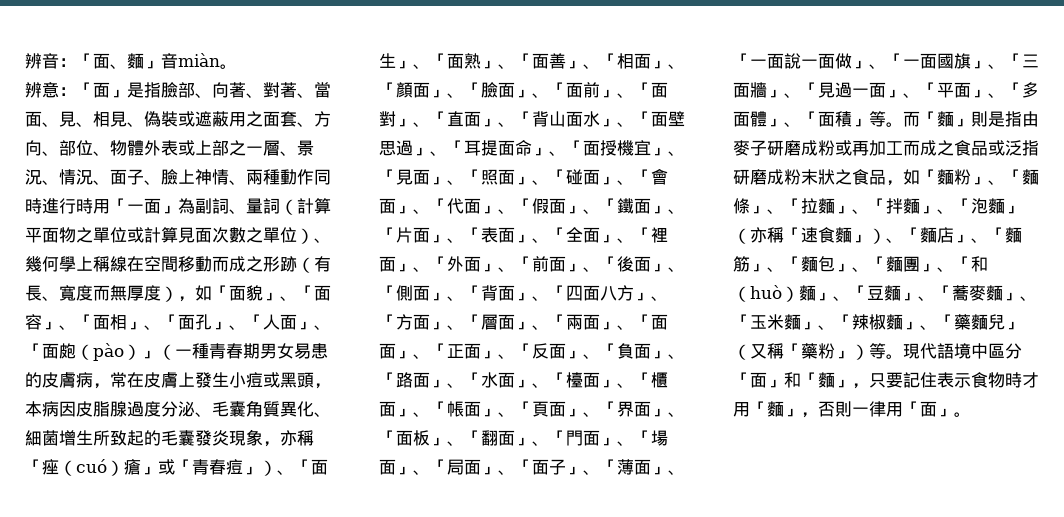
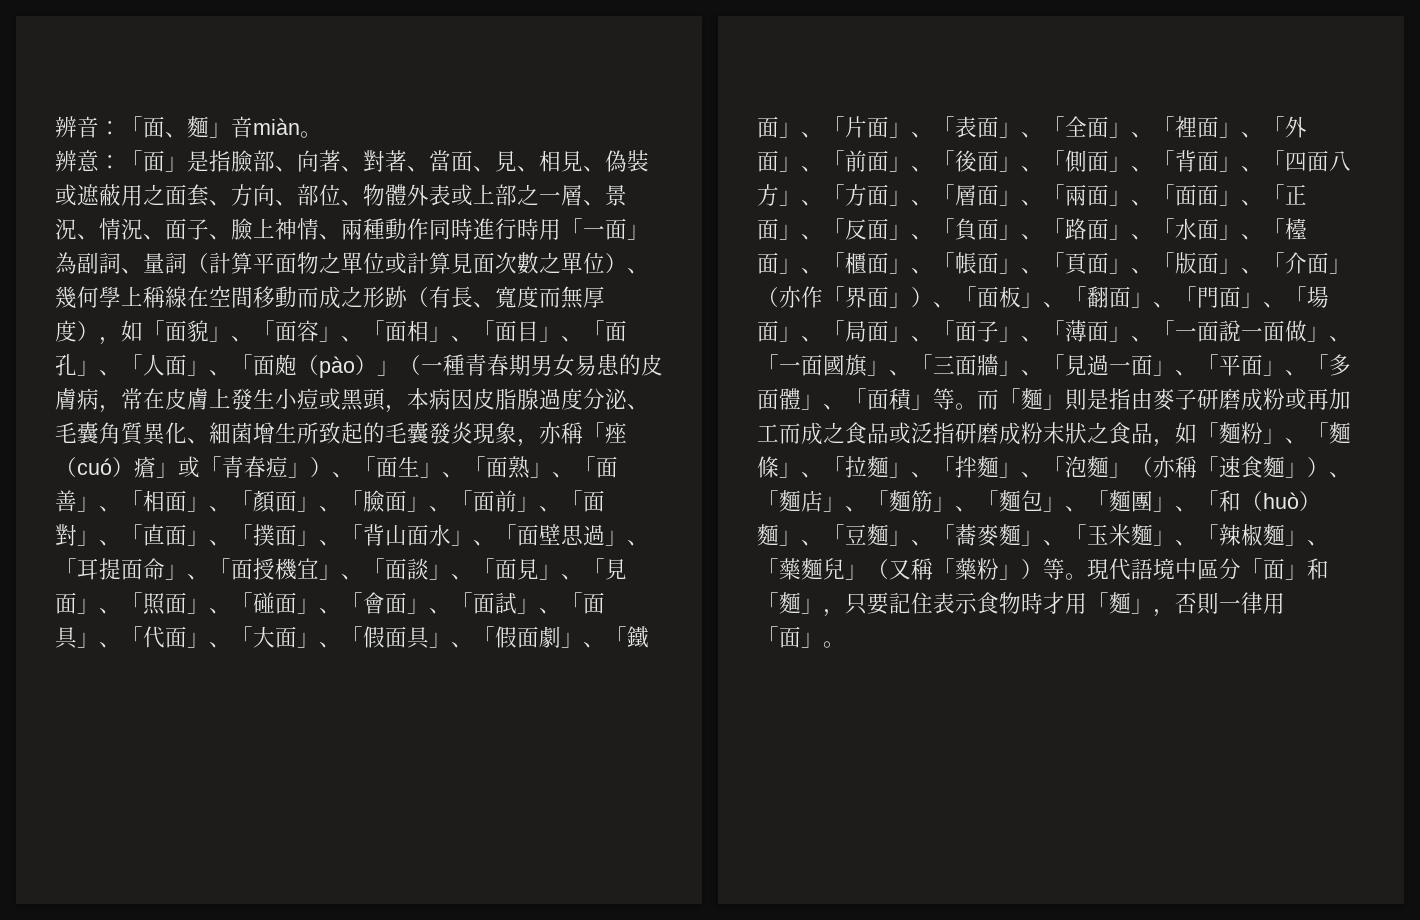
- 「面」是指臉部、向著、對著、當面、見、相見、偽裝或遮蔽用之面套、方向、部位、物體外表或上部之一層、景況、情況、面子、臉上神情、兩種動作同時進行時用「一面」為副詞、量詞（計算平面物之單位或計算見面次數之單位）、幾何學上稱線在空間移動而成之形跡（有長、寬度而無厚度），如「面貌」、「面容」、「面相」、「面孔」、「人面」、「面皰（pào）」（一種青春期男女易患的皮膚病，常在皮膚上發生小痘或黑頭，本病因皮脂腺過度分泌、毛囊角質異化、細菌增生所致起的毛囊發炎現象，亦稱「痤（cuó）瘡」或「青春痘」）、「面生」、「面熟」、「面善」、「相面」、「顏面」、「臉面」、「面前」、「面對」、「直面」、「背山面水」、「面壁思過」、「耳提面命」、「面授機宜」、「見面」、「照面」、「碰面」、「會面」、「代面」、「假面」、「鐵面」、「片面」、「表面」、「全面」、「裡面」、「外面」、「前面」、「後面」、「側面」、「背面」、「四面八方」、「方面」、「層面」、「兩面」、「面面」、「正面」、「反面」、「負面」、「路面」、「水面」、「檯面」、「櫃面」、「帳面」、「頁面」、「界面」、「面板」、「翻面」、「門面」、「場面」、「局面」、「面子」、「薄面」、「一面說一面做」、「一面國旗」、「三面牆」、「見過一面」、「平面」、「多面體」、「面積」等。
+ 「面」是指臉部、向著、對著、當面、見、相見、偽裝或遮蔽用之面套、方向、部位、物體外表或上部之一層、景況、情況、面子、臉上神情、兩種動作同時進行時用「一面」為副詞、量詞（計算平面物之單位或計算見面次數之單位）、幾何學上稱線在空間移動而成之形跡（有長、寬度而無厚度），如「面貌」、「面容」、「面相」、「面目」、「面孔」、「人面」、「面皰（pào）」（一種青春期男女易患的皮膚病，常在皮膚上發生小痘或黑頭，本病因皮脂腺過度分泌、毛囊角質異化、細菌增生所致起的毛囊發炎現象，亦稱「痤（cuó）瘡」或「青春痘」）、「面生」、「面熟」、「面善」、「相面」、「顏面」、「臉面」、「面前」、「面對」、「直面」、「撲面」、「背山面水」、「面壁思過」、「耳提面命」、「面授機宜」、「面談」、「面見」、「見面」、「照面」、「碰面」、「會面」、「面試」、「面具」、「代面」、「大面」、「假面具」、「假面劇」、「鐵面」、「片面」、「表面」、「全面」、「裡面」、「外面」、「前面」、「後面」、「側面」、「背面」、「四面八方」、「方面」、「層面」、「兩面」、「面面」、「正面」、「反面」、「負面」、「路面」、「水面」、「檯面」、「櫃面」、「帳面」、「頁面」、「版面」、「介面」（亦作「界面」）、「面板」、「翻面」、「門面」、「場面」、「局面」、「面子」、「薄面」、「一面說一面做」、「一面國旗」、「三面牆」、「見過一面」、「平面」、「多面體」、「面積」等。

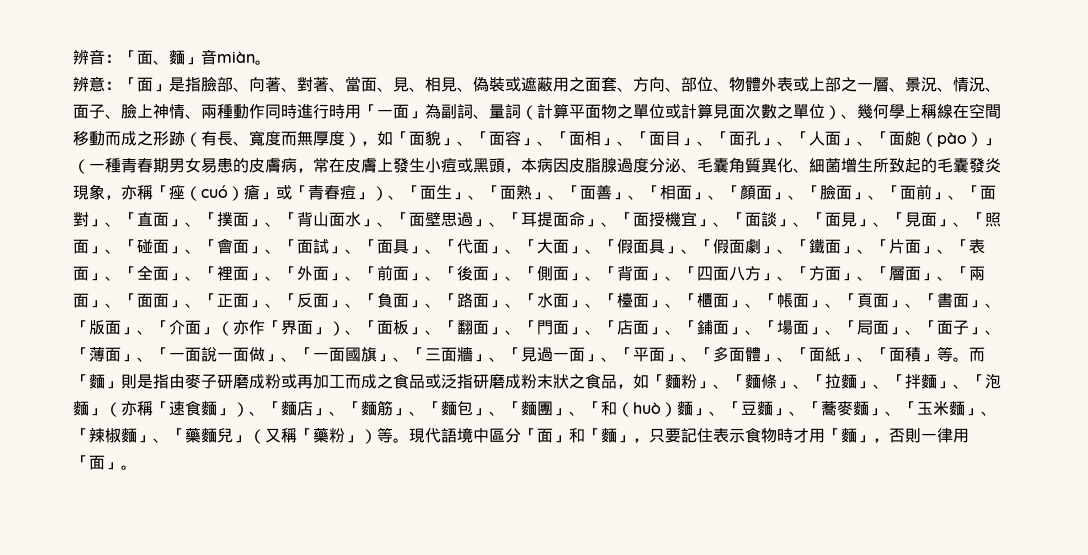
- 「面」是指臉部、向著、對著、當面、見、相見、偽裝或遮蔽用之面套、方向、部位、物體外表或上部之一層、景況、情況、面子、臉上神情、兩種動作同時進行時用「一面」為副詞、量詞（計算平面物之單位或計算見面次數之單位）、幾何學上稱線在空間移動而成之形跡（有長、寬度而無厚度），如「面貌」、「面容」、「面相」、「面目」、「面孔」、「人面」、「面皰（pào）」（一種青春期男女易患的皮膚病，常在皮膚上發生小痘或黑頭，本病因皮脂腺過度分泌、毛囊角質異化、細菌增生所致起的毛囊發炎現象，亦稱「痤（cuó）瘡」或「青春痘」）、「面生」、「面熟」、「面善」、「相面」、「顏面」、「臉面」、「面前」、「面對」、「直面」、「撲面」、「背山面水」、「面壁思過」、「耳提面命」、「面授機宜」、「面談」、「面見」、「見面」、「照面」、「碰面」、「會面」、「面試」、「面具」、「代面」、「大面」、「假面具」、「假面劇」、「鐵面」、「片面」、「表面」、「全面」、「裡面」、「外面」、「前面」、「後面」、「側面」、「背面」、「四面八方」、「方面」、「層面」、「兩面」、「面面」、「正面」、「反面」、「負面」、「路面」、「水面」、「檯面」、「櫃面」、「帳面」、「頁面」、「版面」、「介面」（亦作「界面」）、「面板」、「翻面」、「門面」、「場面」、「局面」、「面子」、「薄面」、「一面說一面做」、「一面國旗」、「三面牆」、「見過一面」、「平面」、「多面體」、「面積」等。
+ 「面」是指臉部、向著、對著、當面、見、相見、偽裝或遮蔽用之面套、方向、部位、物體外表或上部之一層、景況、情況、面子、臉上神情、兩種動作同時進行時用「一面」為副詞、量詞（計算平面物之單位或計算見面次數之單位）、幾何學上稱線在空間移動而成之形跡（有長、寬度而無厚度），如「面貌」、「面容」、「面相」、「面目」、「面孔」、「人面」、「面皰（pào）」（一種青春期男女易患的皮膚病，常在皮膚上發生小痘或黑頭，本病因皮脂腺過度分泌、毛囊角質異化、細菌增生所致起的毛囊發炎現象，亦稱「痤（cuó）瘡」或「青春痘」）、「面生」、「面熟」、「面善」、「相面」、「顏面」、「臉面」、「面前」、「面對」、「直面」、「撲面」、「背山面水」、「面壁思過」、「耳提面命」、「面授機宜」、「面談」、「面見」、「見面」、「照面」、「碰面」、「會面」、「面試」、「面具」、「代面」、「大面」、「假面具」、「假面劇」、「鐵面」、「片面」、「表面」、「全面」、「裡面」、「外面」、「前面」、「後面」、「側面」、「背面」、「四面八方」、「方面」、「層面」、「兩面」、「面面」、「正面」、「反面」、「負面」、「路面」、「水面」、「檯面」、「櫃面」、「帳面」、「頁面」、「書面」、「版面」、「介面」（亦作「界面」）、「面板」、「翻面」、「門面」、「店面」、「鋪面」、「場面」、「局面」、「面子」、「薄面」、「一面說一面做」、「一面國旗」、「三面牆」、「見過一面」、「平面」、「多面體」、「面紙」、「面積」等。

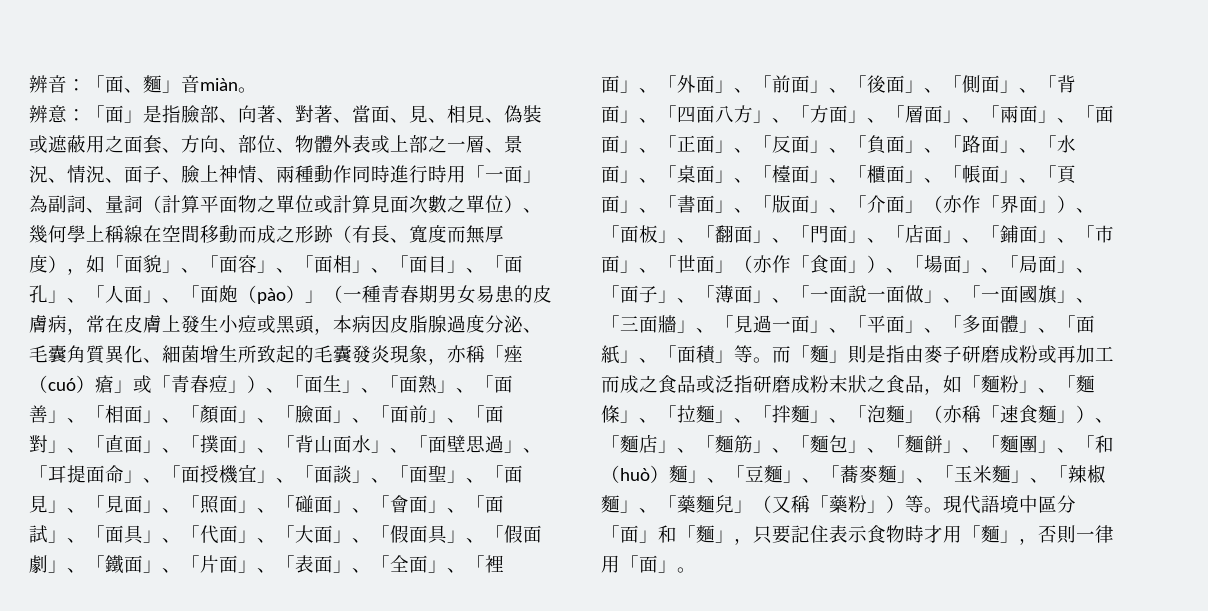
- 「面」是指臉部、向著、對著、當面、見、相見、偽裝或遮蔽用之面套、方向、部位、物體外表或上部之一層、景況、情況、面子、臉上神情、兩種動作同時進行時用「一面」為副詞、量詞（計算平面物之單位或計算見面次數之單位）、幾何學上稱線在空間移動而成之形跡（有長、寬度而無厚度），如「面貌」、「面容」、「面相」、「面目」、「面孔」、「人面」、「面皰（pào）」（一種青春期男女易患的皮膚病，常在皮膚上發生小痘或黑頭，本病因皮脂腺過度分泌、毛囊角質異化、細菌增生所致起的毛囊發炎現象，亦稱「痤（cuó）瘡」或「青春痘」）、「面生」、「面熟」、「面善」、「相面」、「顏面」、「臉面」、「面前」、「面對」、「直面」、「撲面」、「背山面水」、「面壁思過」、「耳提面命」、「面授機宜」、「面談」、「面見」、「見面」、「照面」、「碰面」、「會面」、「面試」、「面具」、「代面」、「大面」、「假面具」、「假面劇」、「鐵面」、「片面」、「表面」、「全面」、「裡面」、「外面」、「前面」、「後面」、「側面」、「背面」、「四面八方」、「方面」、「層面」、「兩面」、「面面」、「正面」、「反面」、「負面」、「路面」、「水面」、「檯面」、「櫃面」、「帳面」、「頁面」、「書面」、「版面」、「介面」（亦作「界面」）、「面板」、「翻面」、「門面」、「店面」、「鋪面」、「場面」、「局面」、「面子」、「薄面」、「一面說一面做」、「一面國旗」、「三面牆」、「見過一面」、「平面」、「多面體」、「面紙」、「面積」等。
+ 「面」是指臉部、向著、對著、當面、見、相見、偽裝或遮蔽用之面套、方向、部位、物體外表或上部之一層、景況、情況、面子、臉上神情、兩種動作同時進行時用「一面」為副詞、量詞（計算平面物之單位或計算見面次數之單位）、幾何學上稱線在空間移動而成之形跡（有長、寬度而無厚度），如「面貌」、「面容」、「面相」、「面目」、「面孔」、「人面」、「面皰（pào）」（一種青春期男女易患的皮膚病，常在皮膚上發生小痘或黑頭，本病因皮脂腺過度分泌、毛囊角質異化、細菌增生所致起的毛囊發炎現象，亦稱「痤（cuó）瘡」或「青春痘」）、「面生」、「面熟」、「面善」、「相面」、「顏面」、「臉面」、「面前」、「面對」、「直面」、「撲面」、「背山面水」、「面壁思過」、「耳提面命」、「面授機宜」、「面談」、「面聖」、「面見」、「見面」、「照面」、「碰面」、「會面」、「面試」、「面具」、「代面」、「大面」、「假面具」、「假面劇」、「鐵面」、「片面」、「表面」、「全面」、「裡面」、「外面」、「前面」、「後面」、「側面」、「背面」、「四面八方」、「方面」、「層面」、「兩面」、「面面」、「正面」、「反面」、「負面」、「路面」、「水面」、「桌面」、「檯面」、「櫃面」、「帳面」、「頁面」、「書面」、「版面」、「介面」（亦作「界面」）、「面板」、「翻面」、「門面」、「店面」、「鋪面」、「市面」、「世面」（亦作「食面」）、「場面」、「局面」、「面子」、「薄面」、「一面說一面做」、「一面國旗」、「三面牆」、「見過一面」、「平面」、「多面體」、「面紙」、「面積」等。
- 而「麵」則是指由麥子研磨成粉或再加工而成之食品或泛指研磨成粉末狀之食品，如「麵粉」、「麵條」、「拉麵」、「拌麵」、「泡麵」（亦稱「速食麵」）、「麵店」、「麵筋」、「麵包」、「麵團」、「和（huò）麵」、「豆麵」、「蕎麥麵」、「玉米麵」、「辣椒麵」、「藥麵兒」（又稱「藥粉」）等。
+ 而「麵」則是指由麥子研磨成粉或再加工而成之食品或泛指研磨成粉末狀之食品，如「麵粉」、「麵條」、「拉麵」、「拌麵」、「泡麵」（亦稱「速食麵」）、「麵店」、「麵筋」、「麵包」、「麵餅」、「麵團」、「和（huò）麵」、「豆麵」、「蕎麥麵」、「玉米麵」、「辣椒麵」、「藥麵兒」（又稱「藥粉」）等。

